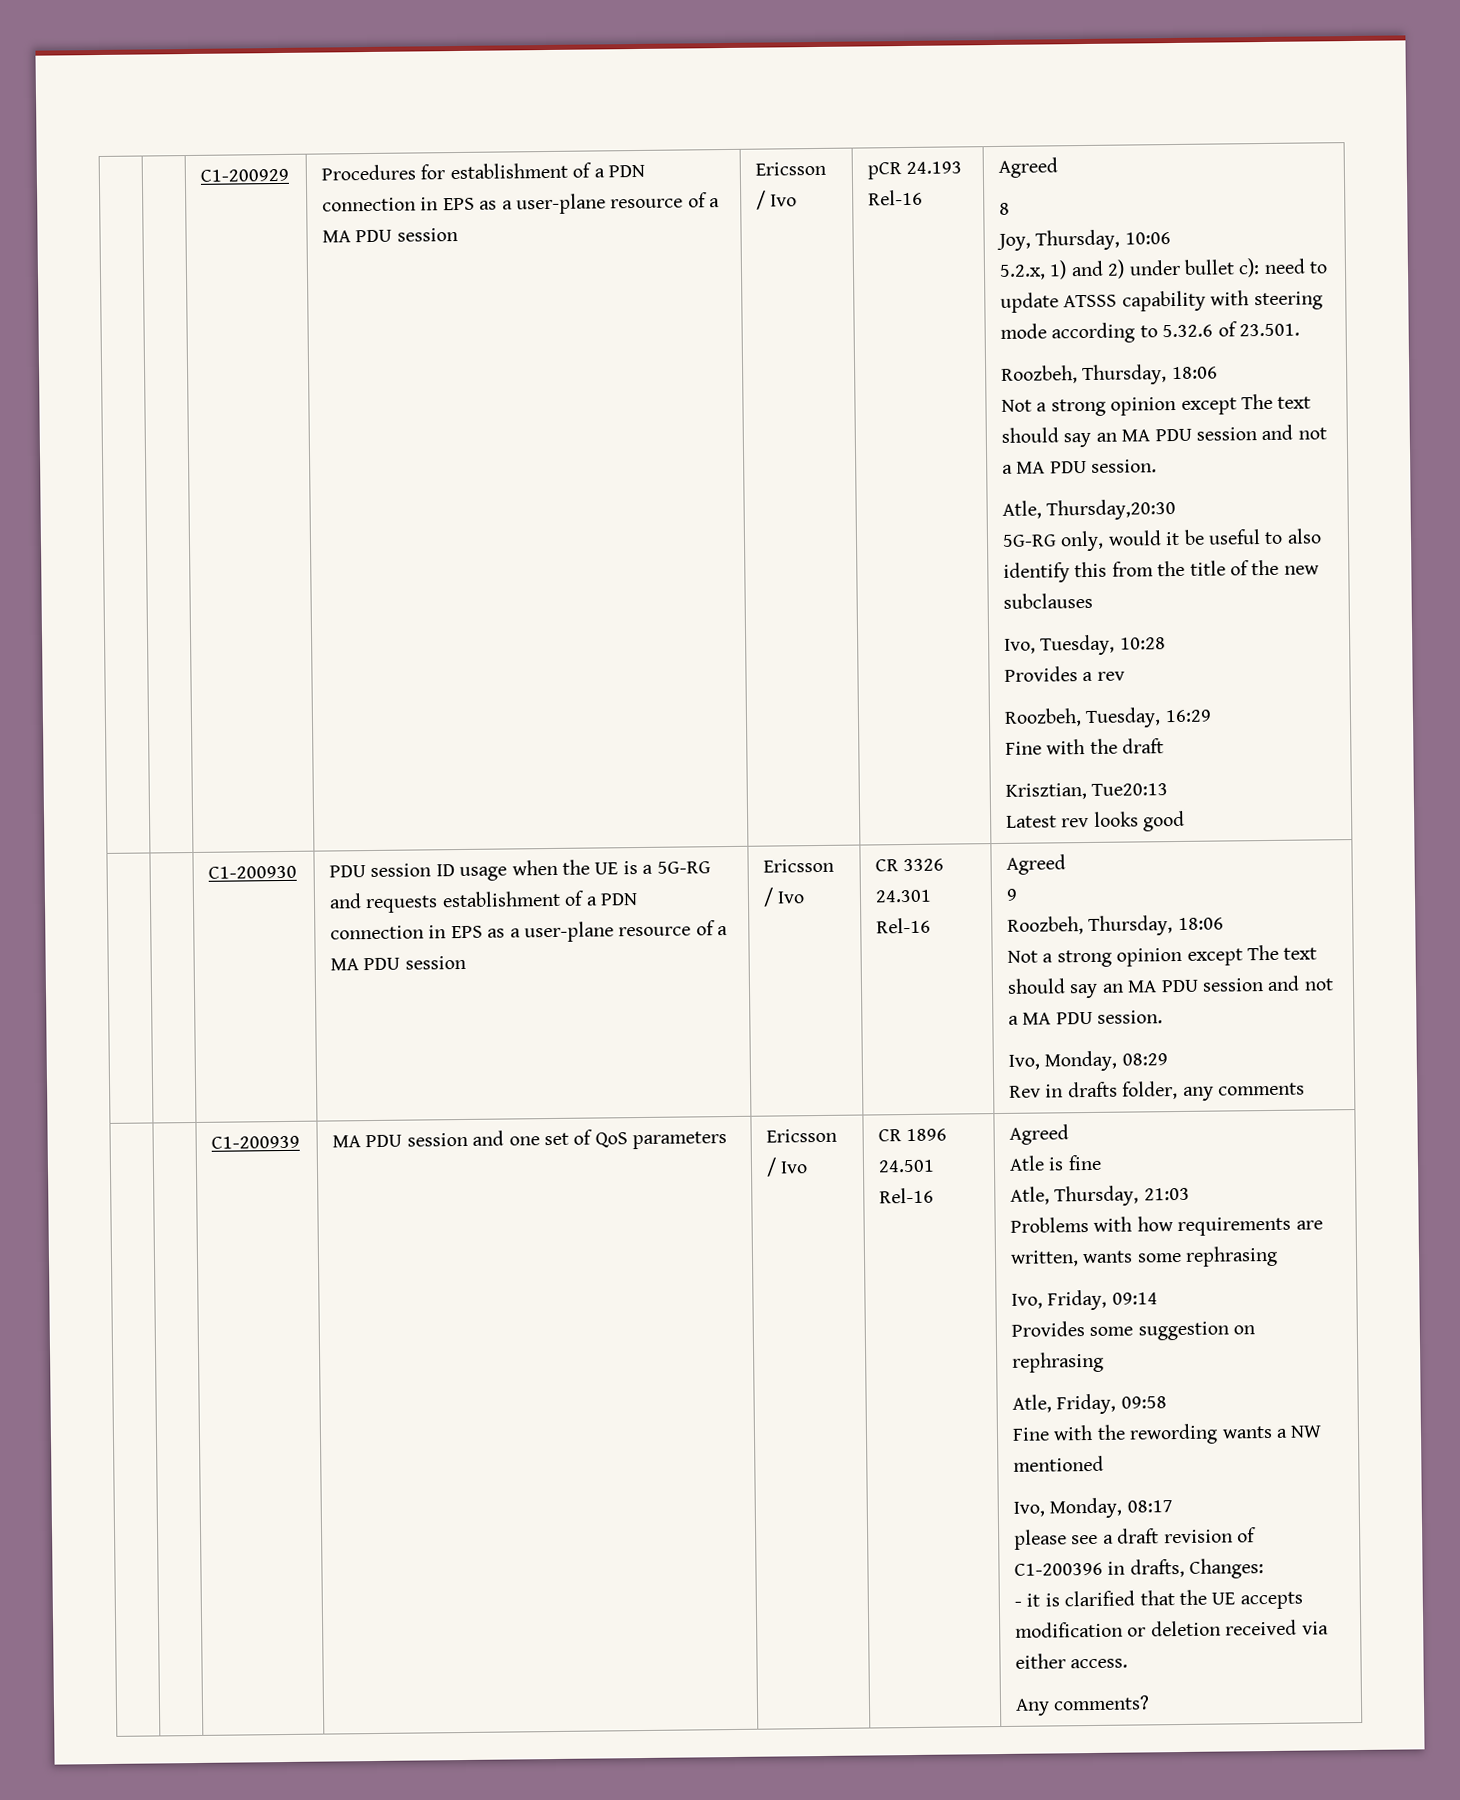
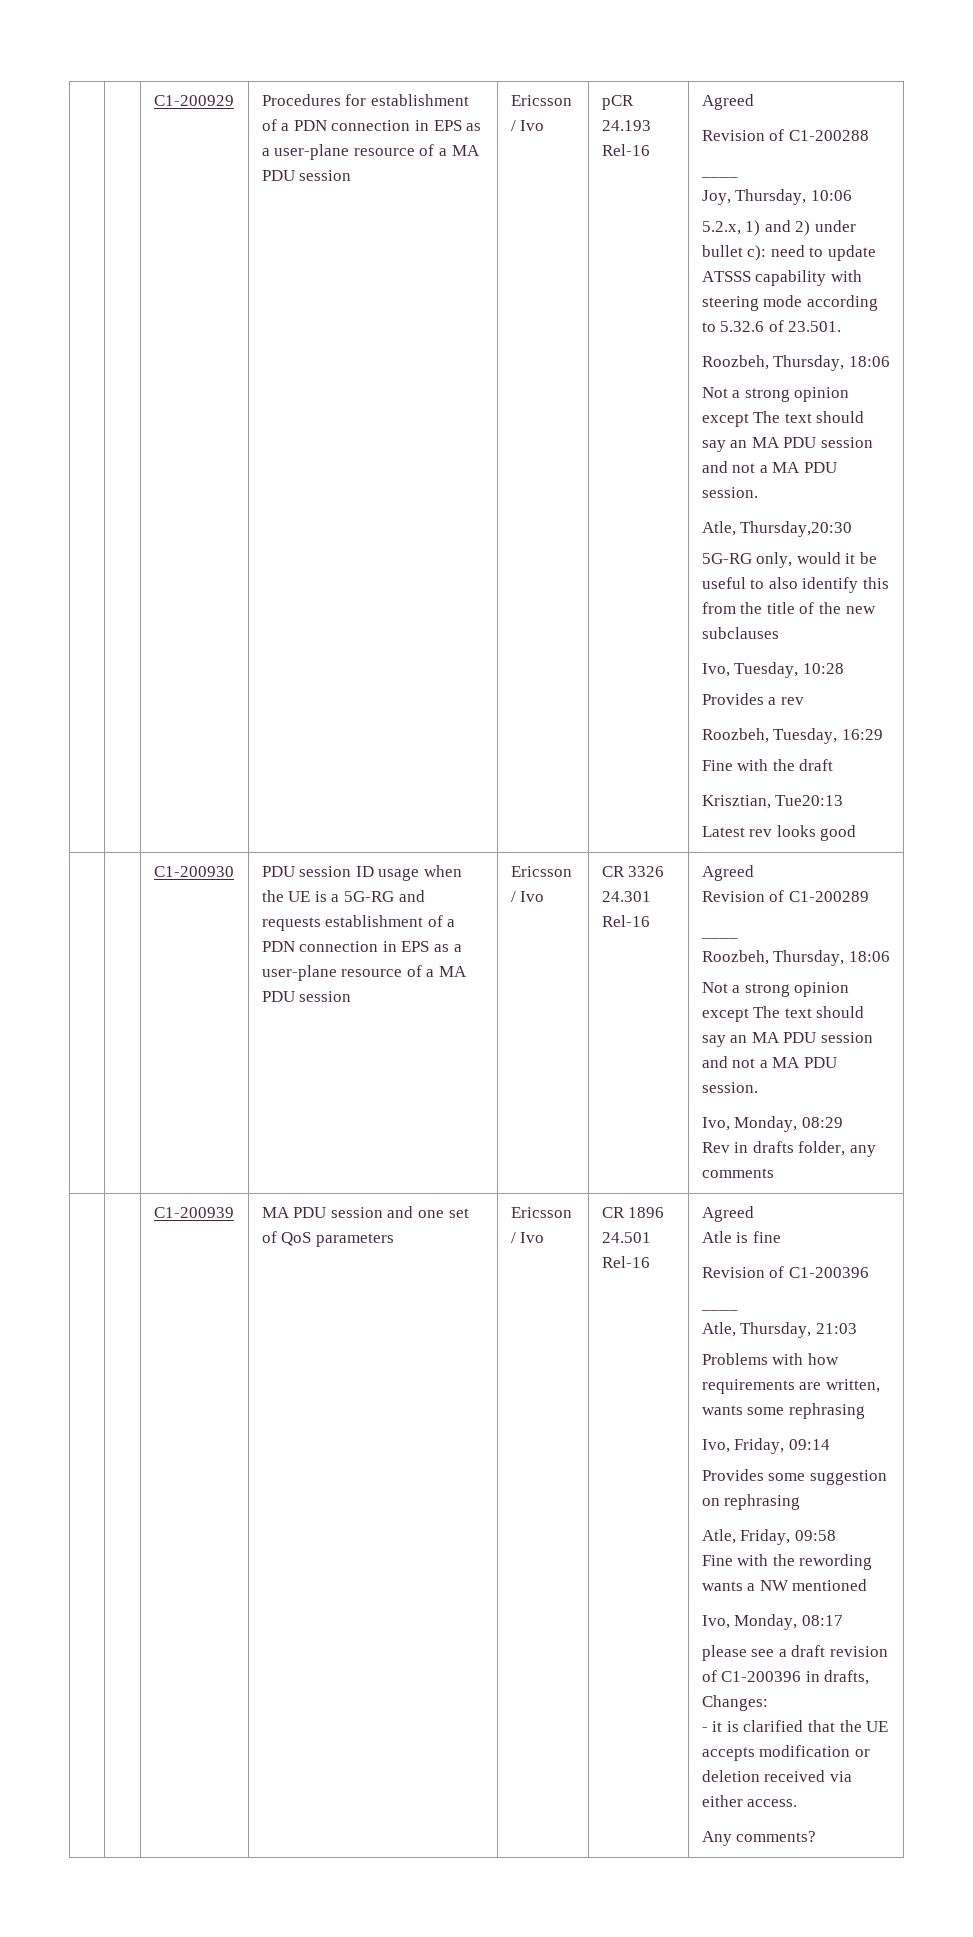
- 8
+ Revision of C1-200288
+ ____
- 9
+ Revision of C1-200289
+ ____
+ Revision of C1-200396
+ ____

